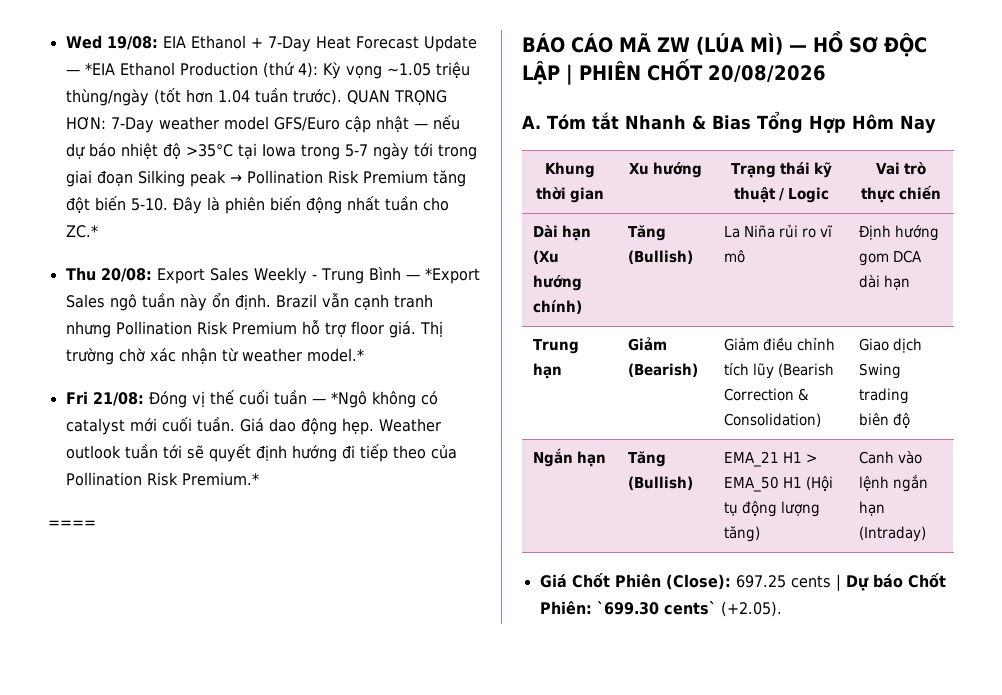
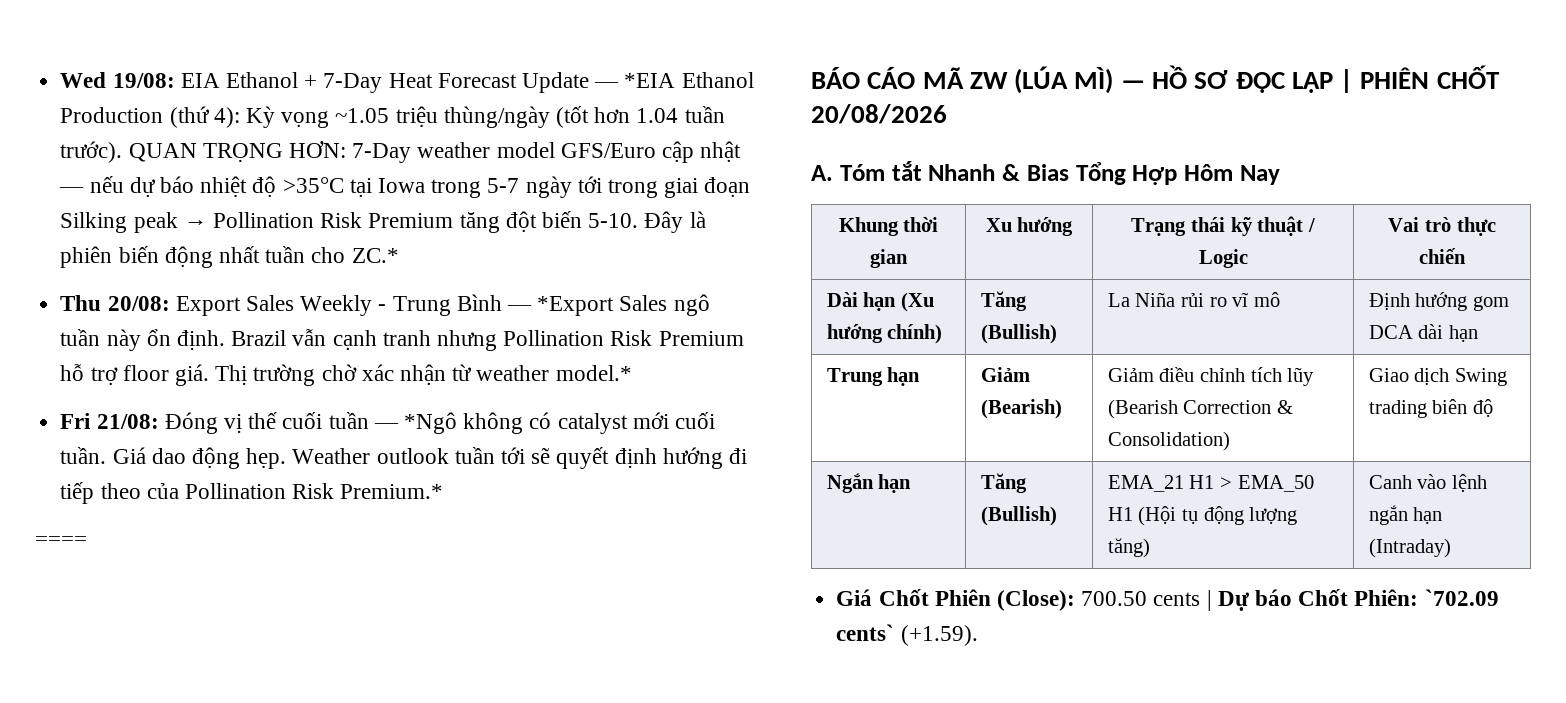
- Giá Chốt Phiên (Close): 697.25 cents | Dự báo Chốt Phiên: `699.30 cents` (+2.05).
+ Giá Chốt Phiên (Close): 700.50 cents | Dự báo Chốt Phiên: `702.09 cents` (+1.59).

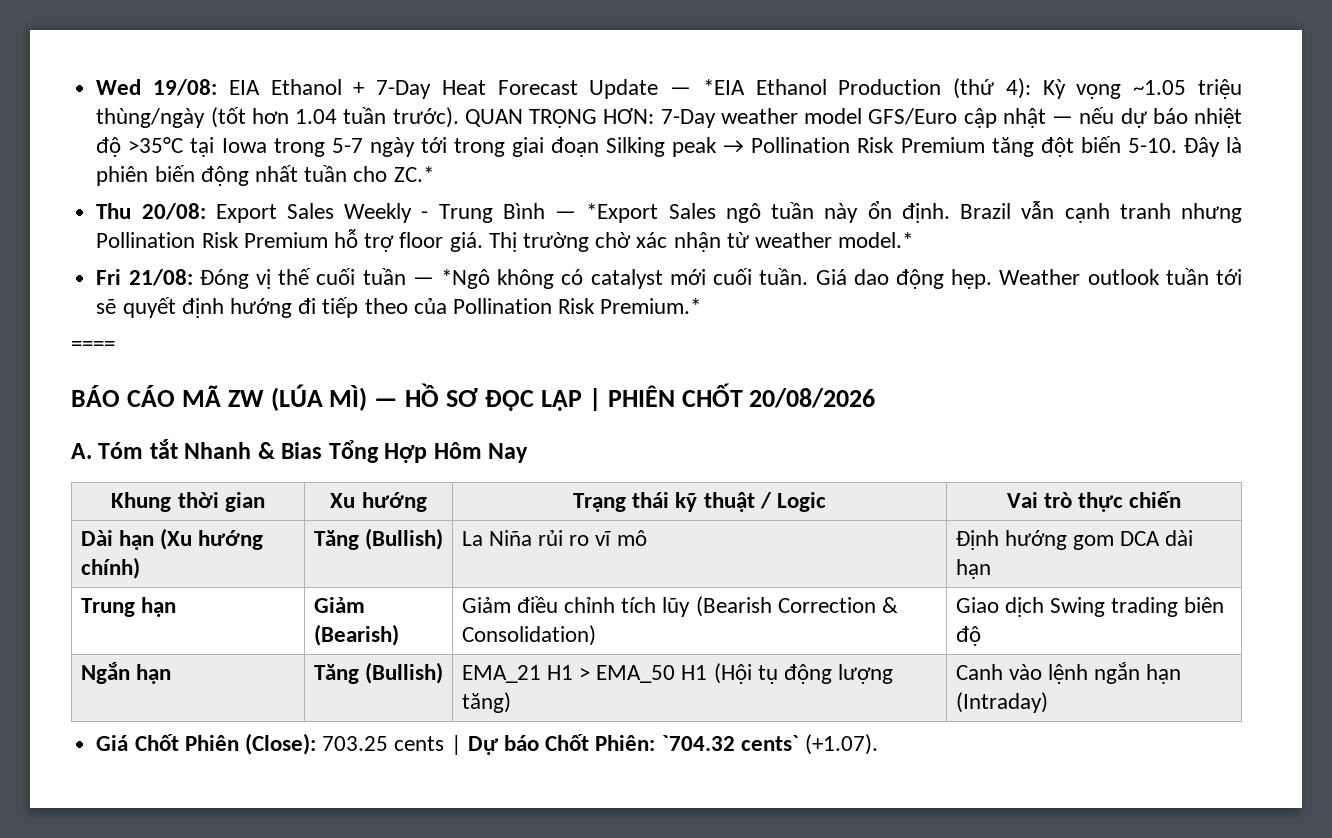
- Giá Chốt Phiên (Close): 700.50 cents | Dự báo Chốt Phiên: `702.09 cents` (+1.59).
+ Giá Chốt Phiên (Close): 703.25 cents | Dự báo Chốt Phiên: `704.32 cents` (+1.07).

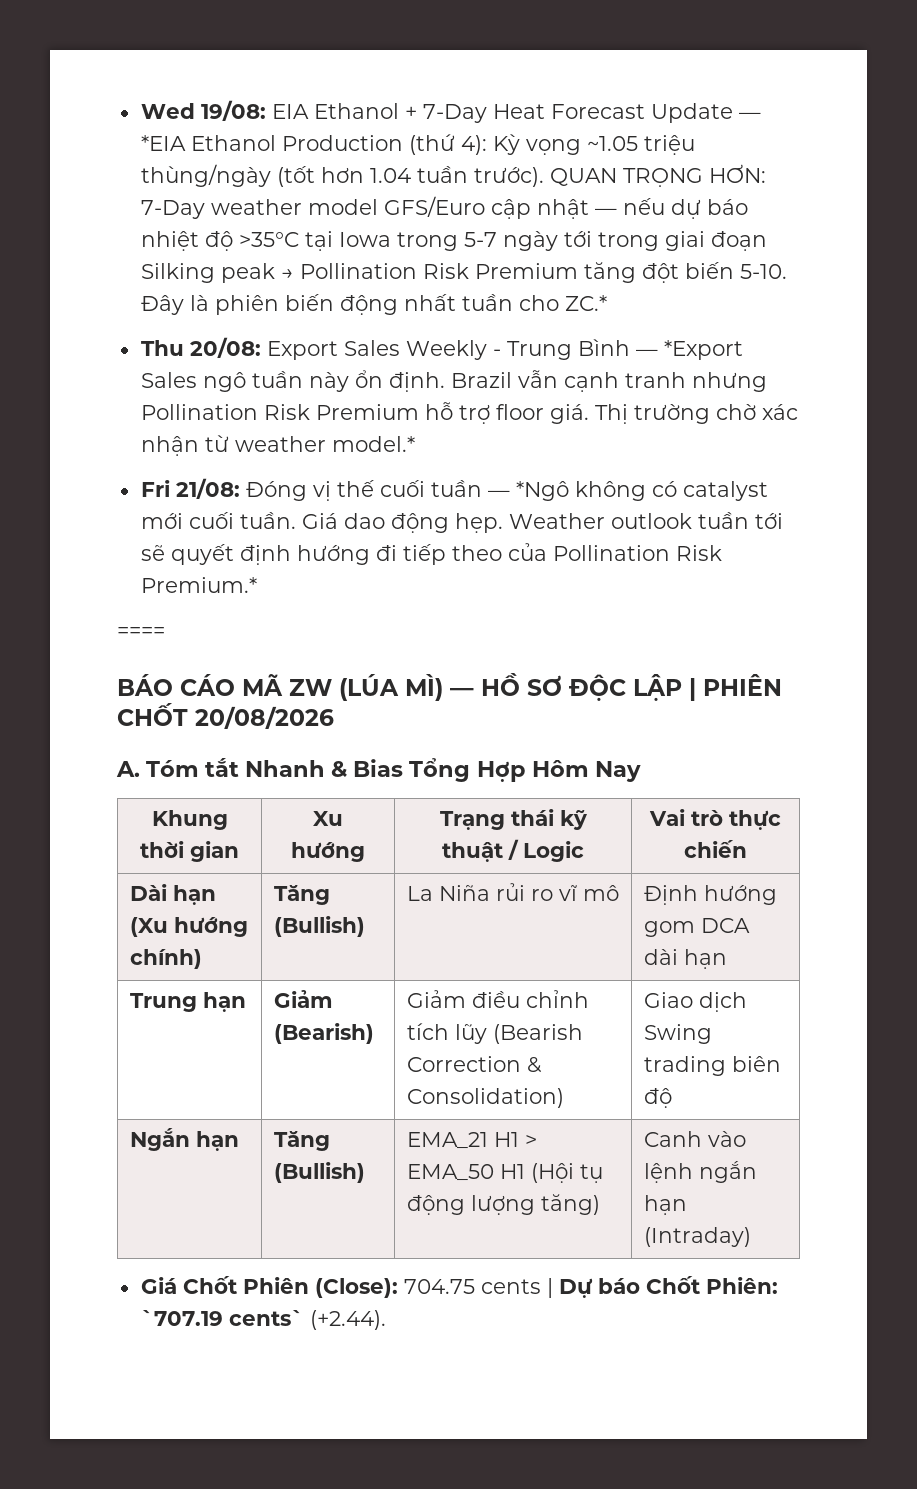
- Giá Chốt Phiên (Close): 703.25 cents | Dự báo Chốt Phiên: `704.32 cents` (+1.07).
+ Giá Chốt Phiên (Close): 704.75 cents | Dự báo Chốt Phiên: `707.19 cents` (+2.44).

